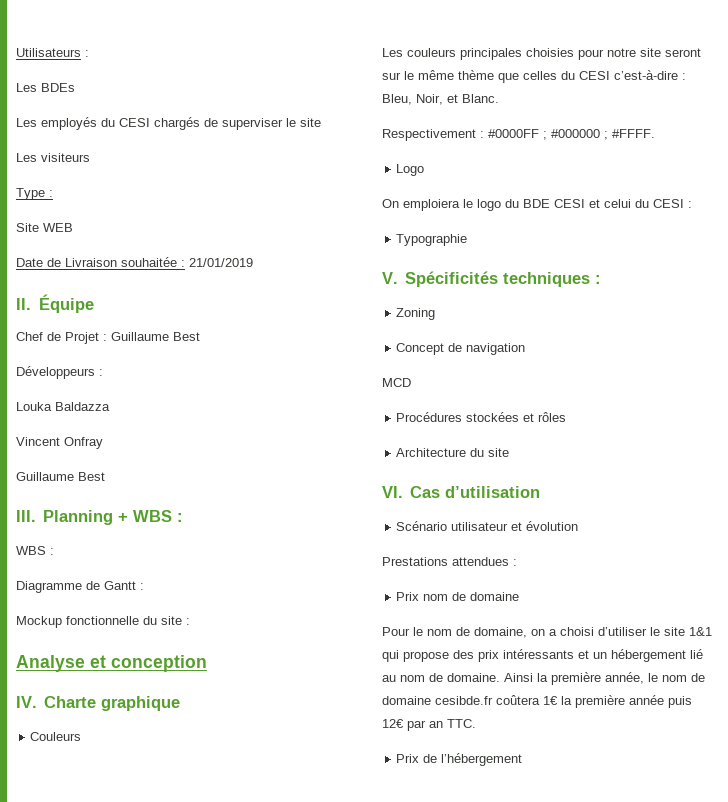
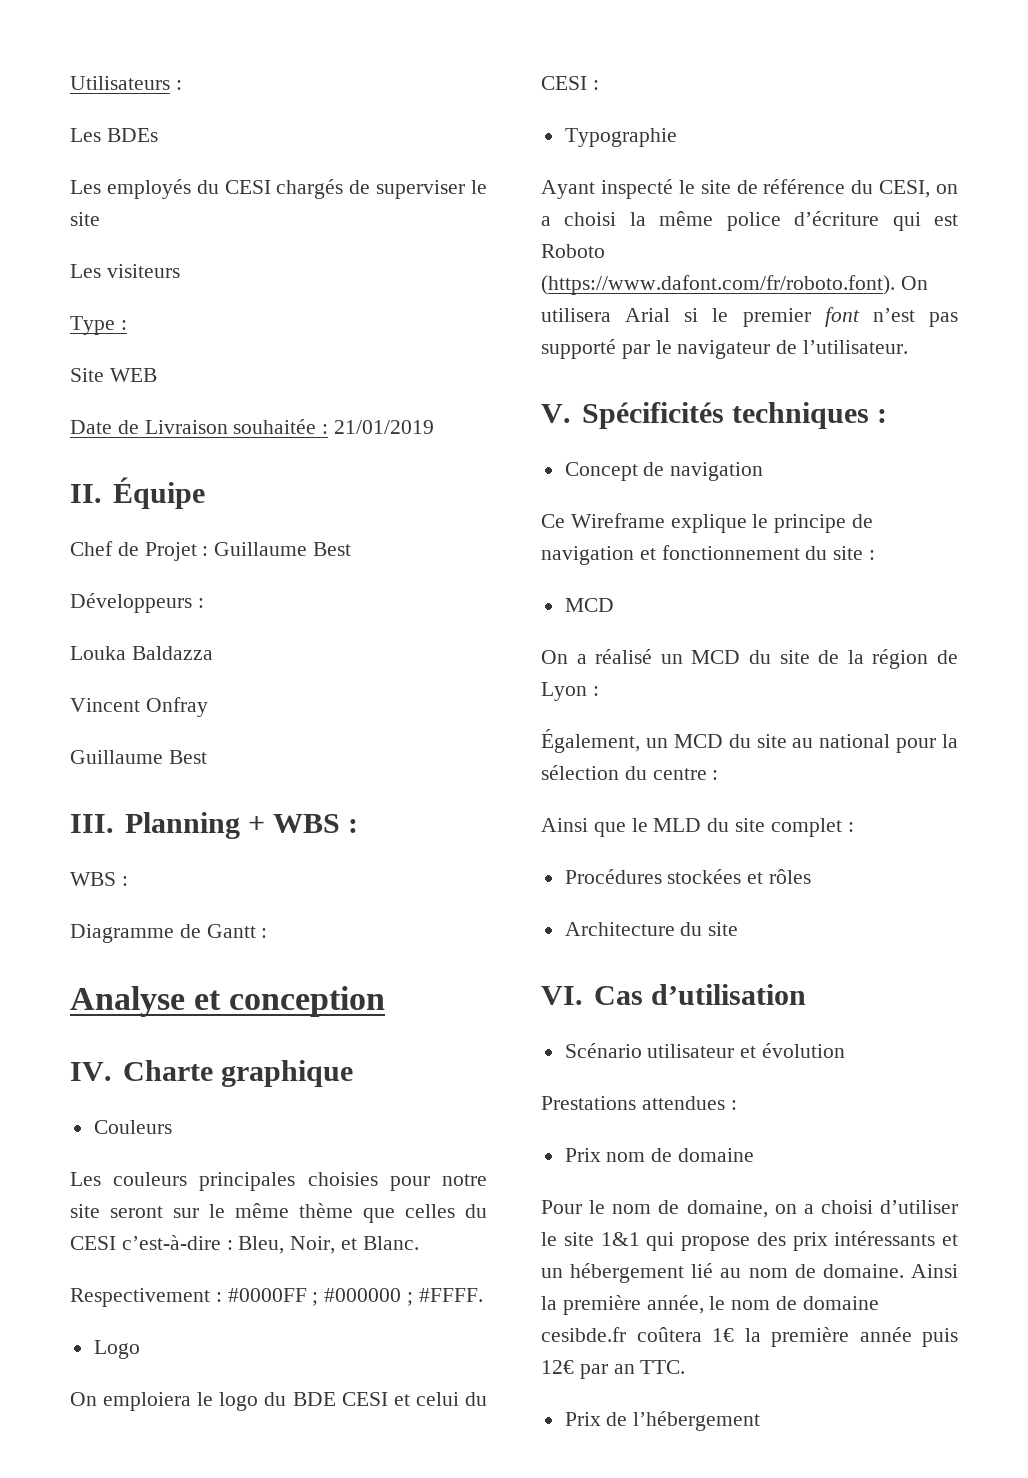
- Mockup fonctionnelle du site :
+ Ayant inspecté le site de référence du CESI, on a choisi la même police d’écriture qui est Roboto (https://www.dafont.com/fr/roboto.font). On utilisera Arial si le premier font n’est pas supporté par le navigateur de l’utilisateur.
- Zoning
+ Ce Wireframe explique le principe de navigation et fonctionnement du site :
  MCD
+ On a réalisé un MCD du site de la région de Lyon :
+ Également, un MCD du site au national pour la sélection du centre :
+ Ainsi que le MLD du site complet :

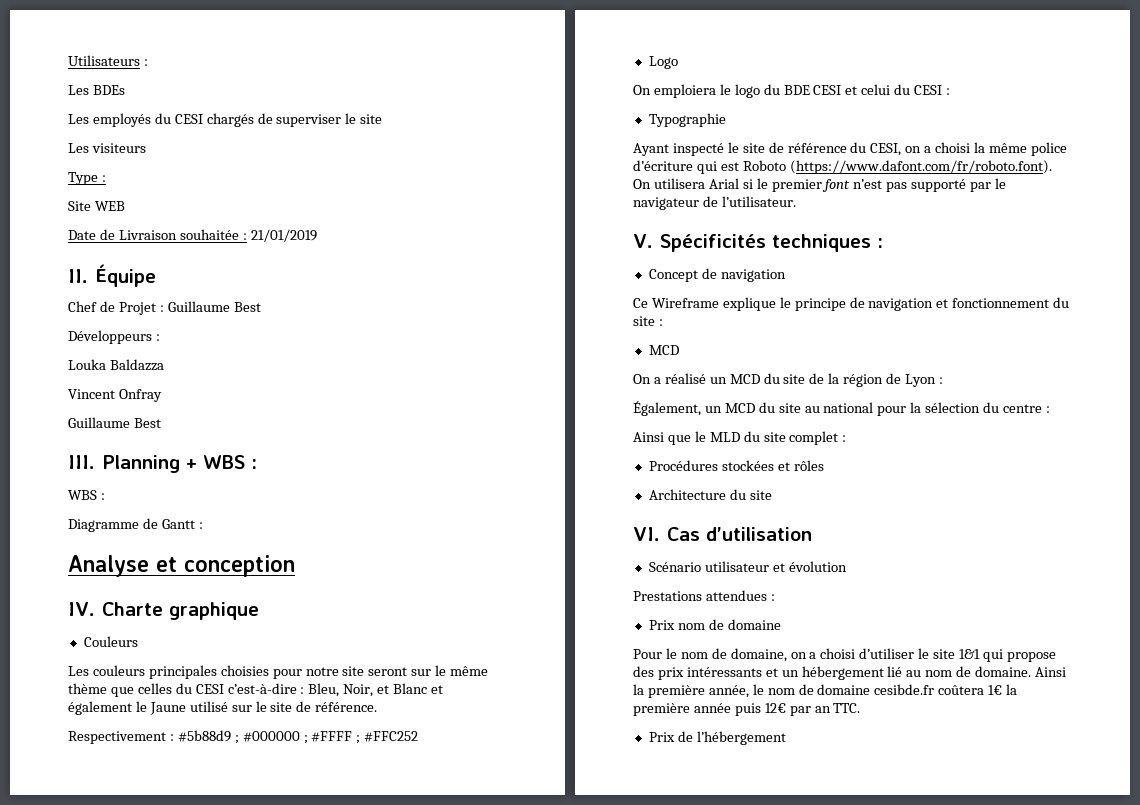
- Les couleurs principales choisies pour notre site seront sur le même thème que celles du CESI c’est-à-dire : Bleu, Noir, et Blanc.
+ Les couleurs principales choisies pour notre site seront sur le même thème que celles du CESI c’est-à-dire : Bleu, Noir, et Blanc et également le Jaune utilisé sur le site de référence.
- Respectivement : #0000FF ; #000000 ; #FFFF.
+ Respectivement : #5b88d9 ; #000000 ; #FFFF ; #FFC252

